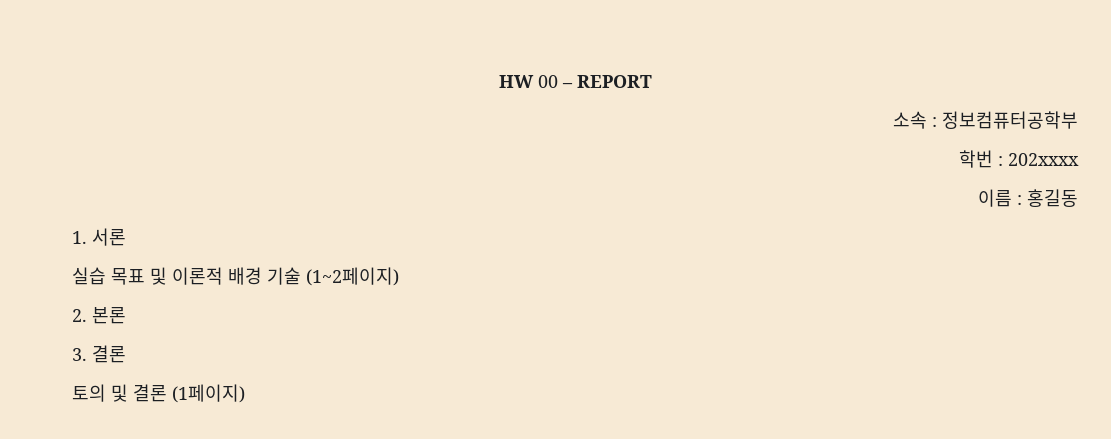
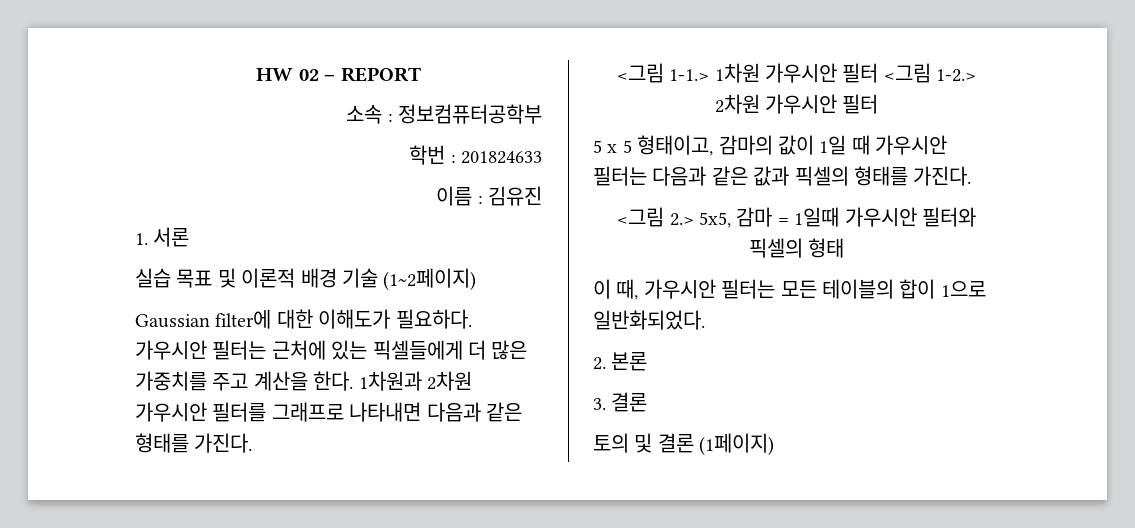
- HW 00 – REPORT
+ HW 02 – REPORT
- 학번 : 202xxxx
+ 학번 : 201824633
- 이름 : 홍길동
+ 이름 : 김유진
+ Gaussian filter에 대한 이해도가 필요하다. 가우시안 필터는 근처에 있는 픽셀들에게 더 많은 가중치를 주고 계산을 한다. 1차원과 2차원 가우시안 필터를 그래프로 나타내면 다음과 같은 형태를 가진다.
+ <그림 1-1.> 1차원 가우시안 필터 <그림 1-2.> 2차원 가우시안 필터
+ 5 x 5 형태이고, 감마의 값이 1일 때 가우시안 필터는 다음과 같은 값과 픽셀의 형태를 가진다.
+ <그림 2.> 5x5, 감마 = 1일때 가우시안 필터와 픽셀의 형태
+ 이 때, 가우시안 필터는 모든 테이블의 합이 1으로 일반화되었다.

